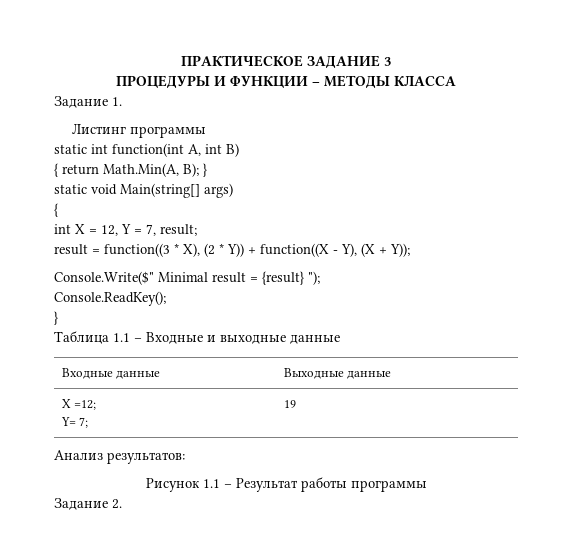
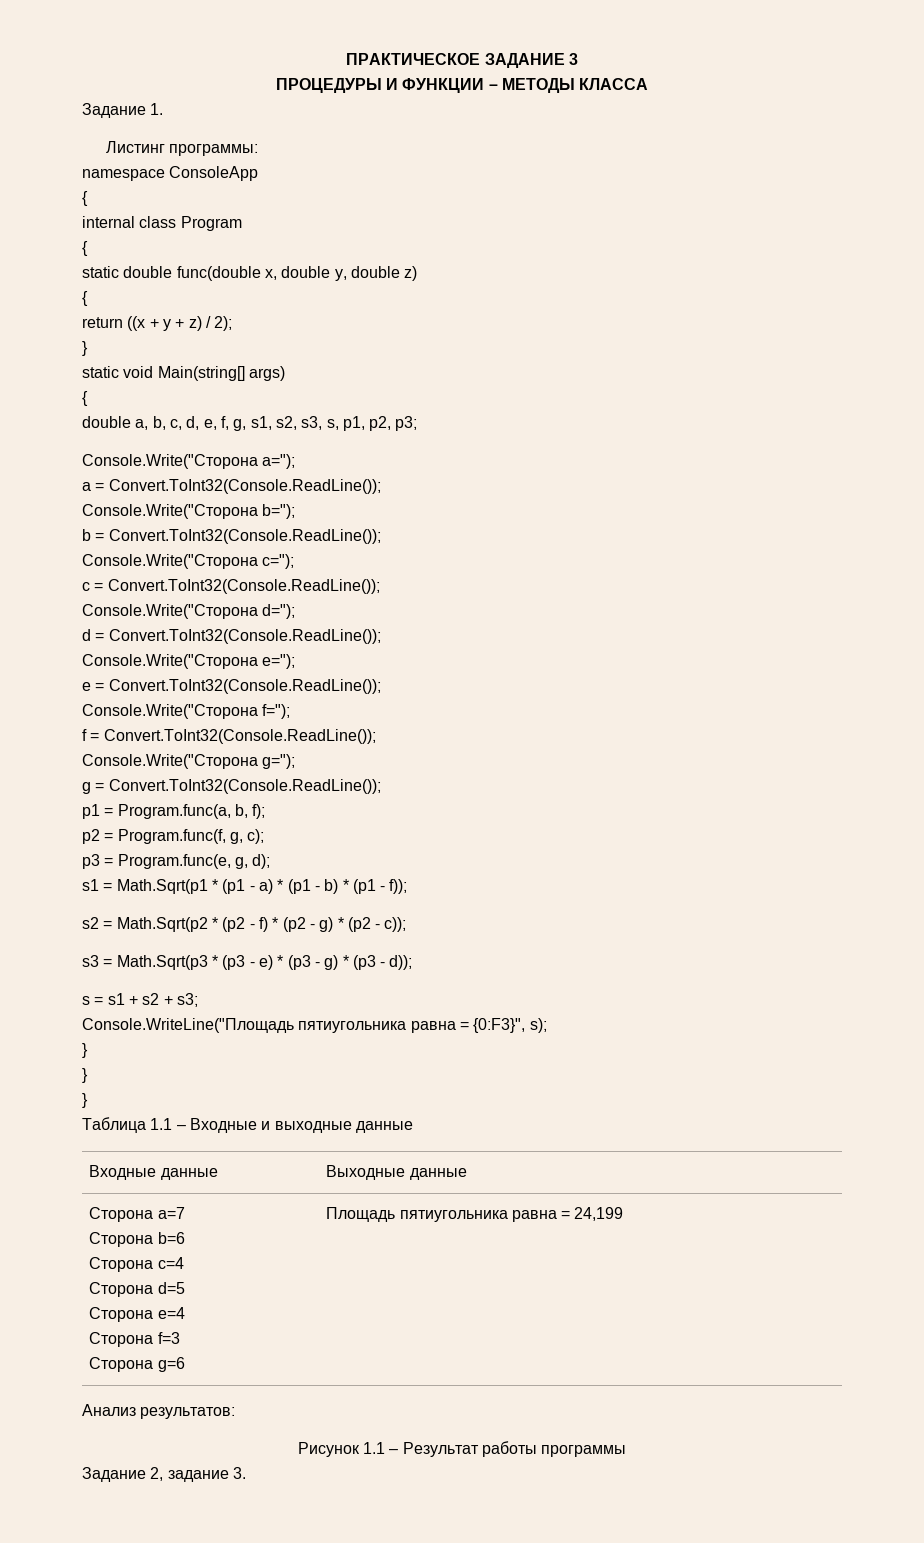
- Листинг программы
- static int function(int A, int B)
- { return Math.Min(A, B); }
+ Листинг программы:
+ namespace ConsoleApp
+ {
+ internal class Program
+ {
+ static double func(double x, double y, double z)
+ {
+ return ((x + y + z) / 2);
+ }
- int X = 12, Y = 7, result;
- result = function((3 * X), (2 * Y)) + function((X - Y), (X + Y));
- Console.Write($" Minimal result = {result} ");
- Console.ReadKey();
+ double a, b, c, d, e, f, g, s1, s2, s3, s, p1, p2, p3;
+ Console.Write("Сторона a=");
+ a = Convert.ToInt32(Console.ReadLine());
+ Console.Write("Сторона b=");
+ b = Convert.ToInt32(Console.ReadLine());
+ Console.Write("Сторона c=");
+ c = Convert.ToInt32(Console.ReadLine());
+ Console.Write("Сторона d=");
+ d = Convert.ToInt32(Console.ReadLine());
+ Console.Write("Сторона e=");
+ e = Convert.ToInt32(Console.ReadLine());
+ Console.Write("Сторона f=");
+ f = Convert.ToInt32(Console.ReadLine());
+ Console.Write("Сторона g=");
+ g = Convert.ToInt32(Console.ReadLine());
+ p1 = Program.func(a, b, f);
+ p2 = Program.func(f, g, c);
+ p3 = Program.func(e, g, d);
+ s1 = Math.Sqrt(p1 * (p1 - a) * (p1 - b) * (p1 - f));
+ s2 = Math.Sqrt(p2 * (p2 - f) * (p2 - g) * (p2 - c));
+ s3 = Math.Sqrt(p3 * (p3 - e) * (p3 - g) * (p3 - d));
+ s = s1 + s2 + s3;
+ Console.WriteLine("Площадь пятиугольника равна = {0:F3}", s);
+ }
+ }
- X =12;
- Y= 7; | 19
+ Сторона a=7
+ Сторона b=6
+ Сторона c=4
+ Сторона d=5
+ Сторона e=4
+ Сторона f=3
+ Сторона g=6 | Площадь пятиугольника равна = 24,199
- Задание 2.
+ Задание 2, задание 3.

